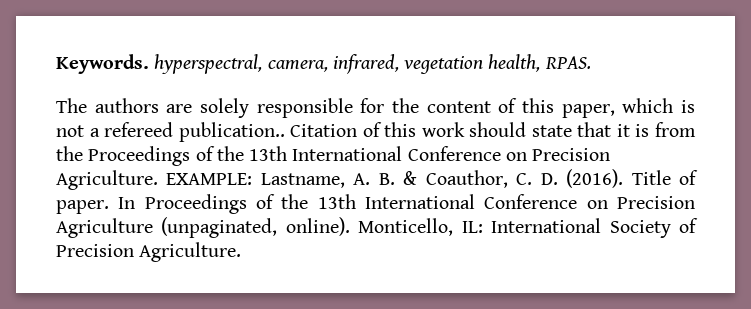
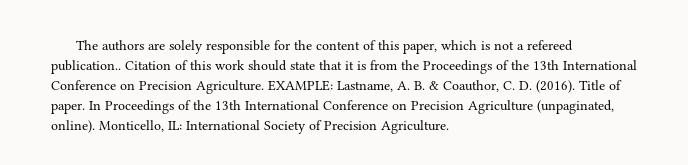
- Keywords. hyperspectral, camera, infrared, vegetation health, RPAS.

